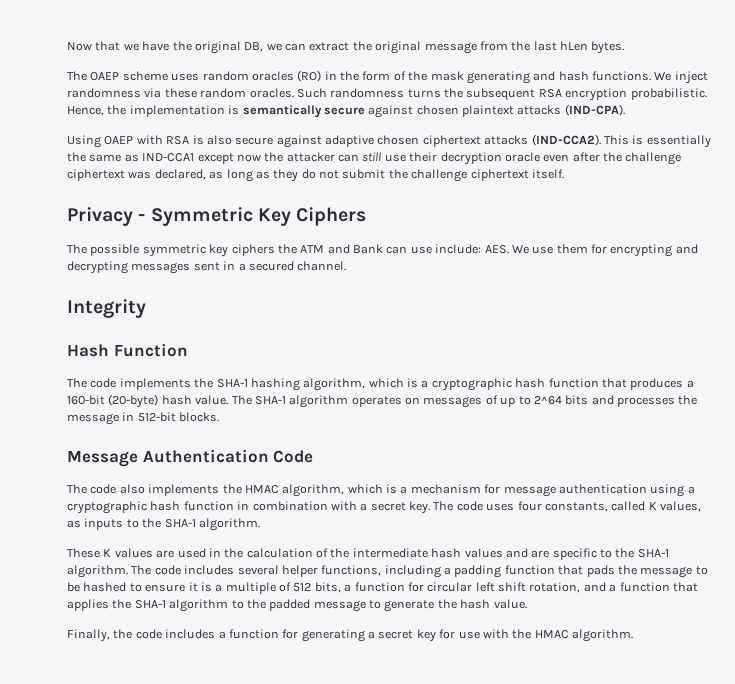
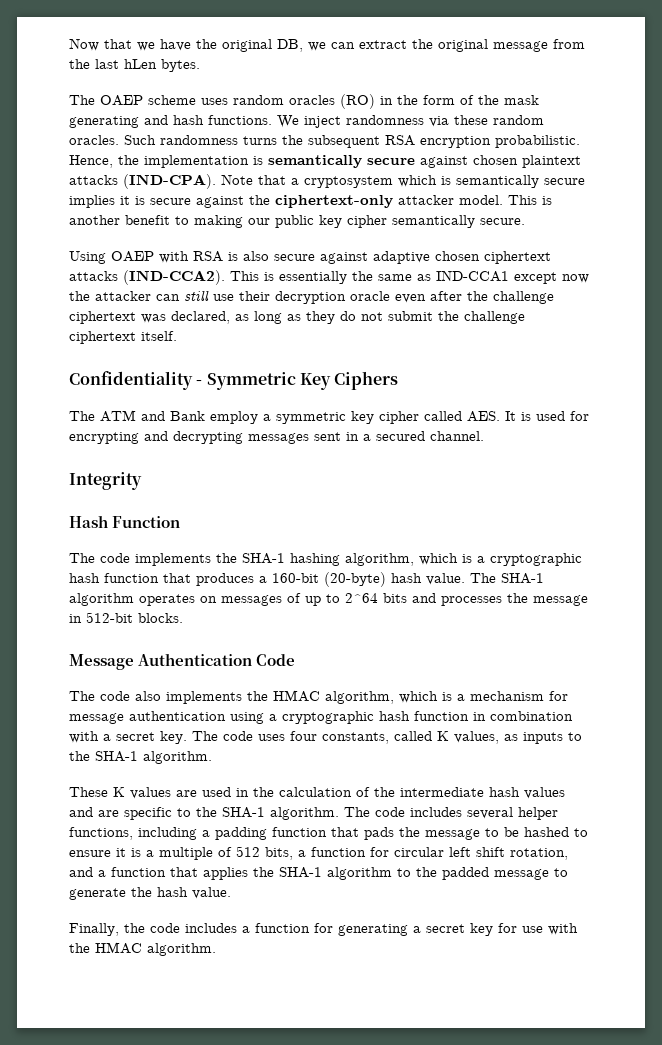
+ Note that a cryptosystem which is semantically secure implies it is secure against the ciphertext-only attacker model. This is another benefit to making our public key cipher semantically secure.
- Privacy - Symmetric Key Ciphers
+ Confidentiality - Symmetric Key Ciphers
- The possible symmetric key ciphers the ATM and Bank can use include: AES. We use them for encrypting and decrypting messages sent in a secured channel.
+ The ATM and Bank employ a symmetric key cipher called AES. It is used for encrypting and decrypting messages sent in a secured channel.

